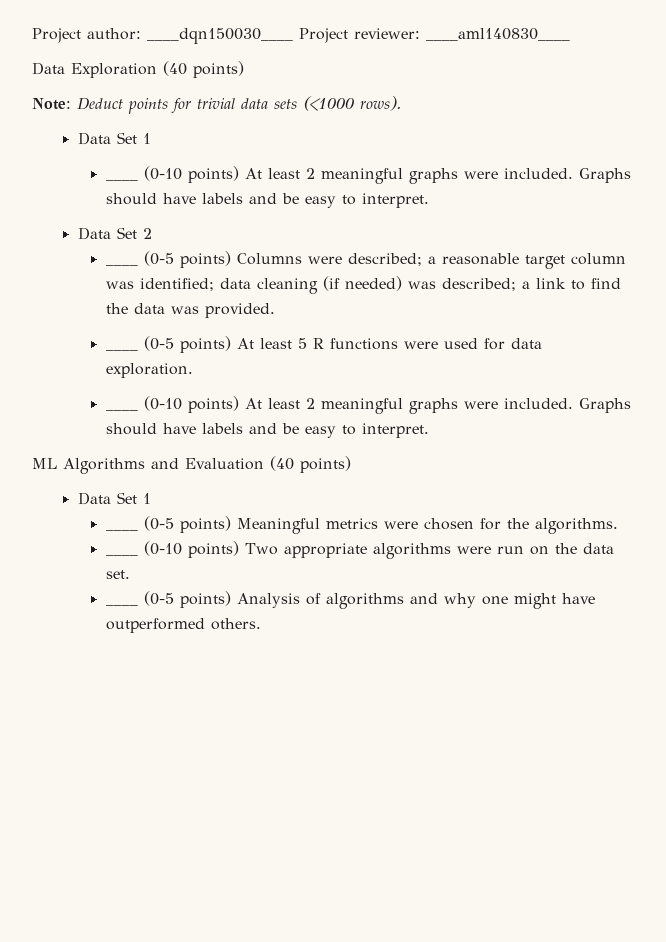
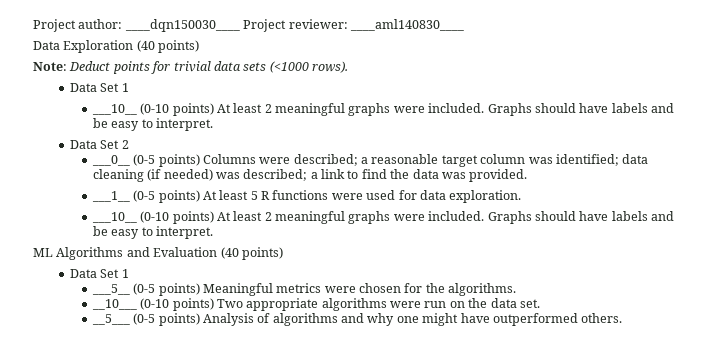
  Note: Deduct points for trivial data sets (<1000 rows).
  Data Set 1
- ____ (0-10 points) At least 2 meaningful graphs were included.
+ ___10__ (0-10 points) At least 2 meaningful graphs were included.
- ____ (0-5 points) Columns were described; a reasonable target column was identified; data cleaning (if needed) was described; a link to find the data was provided.
+ ___0__ (0-5 points) Columns were described; a reasonable target column was identified; data cleaning (if needed) was described; a link to find the data was provided.
- ____ (0-5 points) At least 5 R functions were used for data exploration.
- ____ (0-10 points) At least 2 meaningful graphs were included.
+ ___1__ (0-5 points) At least 5 R functions were used for data exploration.
+ ___10__ (0-10 points) At least 2 meaningful graphs were included.
- ____ (0-5 points) Meaningful metrics were chosen for the algorithms.
+ ___5__ (0-5 points) Meaningful metrics were chosen for the algorithms.
- ____ (0-10 points) Two appropriate algorithms were run on the data set.
+ __10___ (0-10 points) Two appropriate algorithms were run on the data set.
- ____ (0-5 points) Analysis of algorithms and why one might have outperformed others.
+ __5___ (0-5 points) Analysis of algorithms and why one might have outperformed others.

